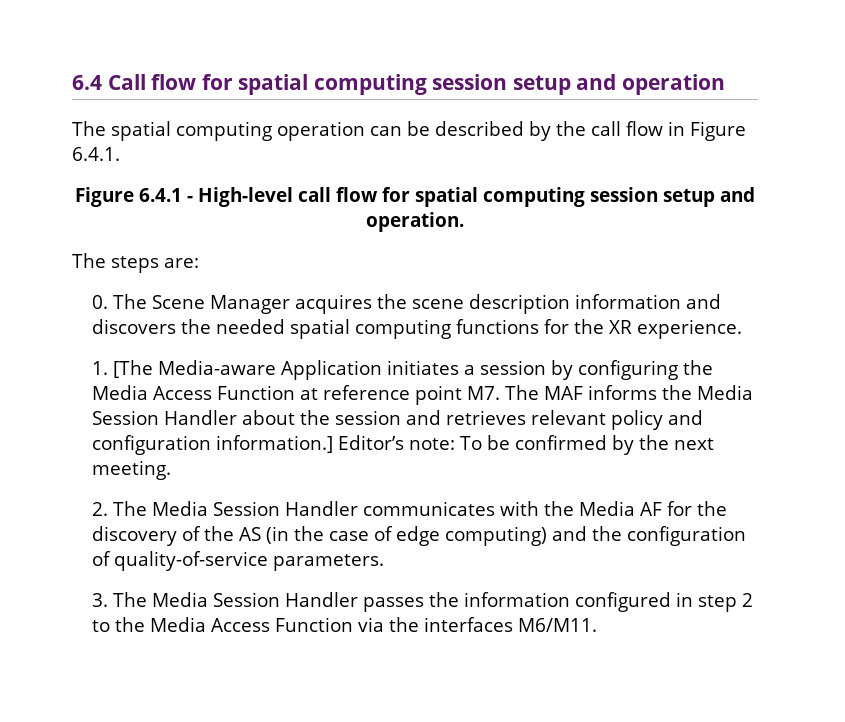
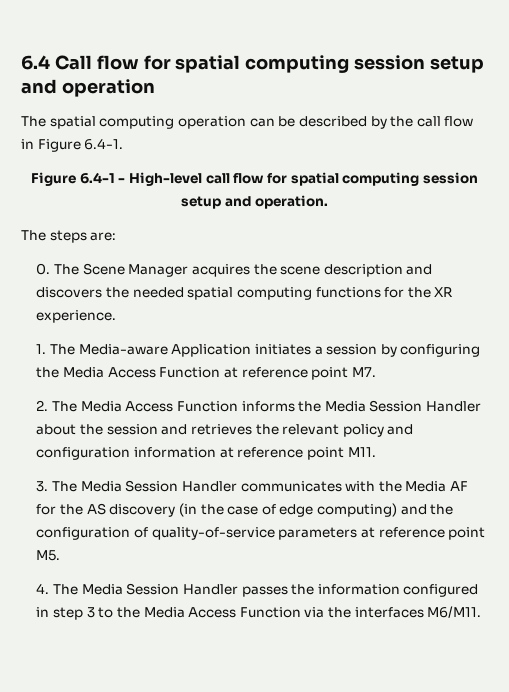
- The spatial computing operation can be described by the call flow in Figure 6.4.1.
- Figure 6.4.1 - High-level call flow for spatial computing session setup and operation.
+ The spatial computing operation can be described by the call flow in Figure 6.4-1.
+ Figure 6.4-1 - High-level call flow for spatial computing session setup and operation.
- 0. The Scene Manager acquires the scene description information and discovers the needed spatial computing functions for the XR experience.
+ 0. The Scene Manager acquires the scene description and discovers the needed spatial computing functions for the XR experience.
- 1. [The Media-aware Application initiates a session by configuring the Media Access Function at reference point M7. The MAF informs the Media Session Handler about the session and retrieves relevant policy and configuration information.] Editor’s note: To be confirmed by the next meeting.
- 2. The Media Session Handler communicates with the Media AF for the discovery of the AS (in the case of edge computing) and the configuration of quality-of-service parameters.
- 3. The Media Session Handler passes the information configured in step 2 to the Media Access Function via the interfaces M6/M11.
+ 1. The Media-aware Application initiates a session by configuring the Media Access Function at reference point M7.
+ 2. The Media Access Function informs the Media Session Handler about the session and retrieves the relevant policy and configuration information at reference point M11.
+ 3. The Media Session Handler communicates with the Media AF for the AS discovery (in the case of edge computing) and the configuration of quality-of-service parameters at reference point M5.
+ 4. The Media Session Handler passes the information configured in step 3 to the Media Access Function via the interfaces M6/M11.

